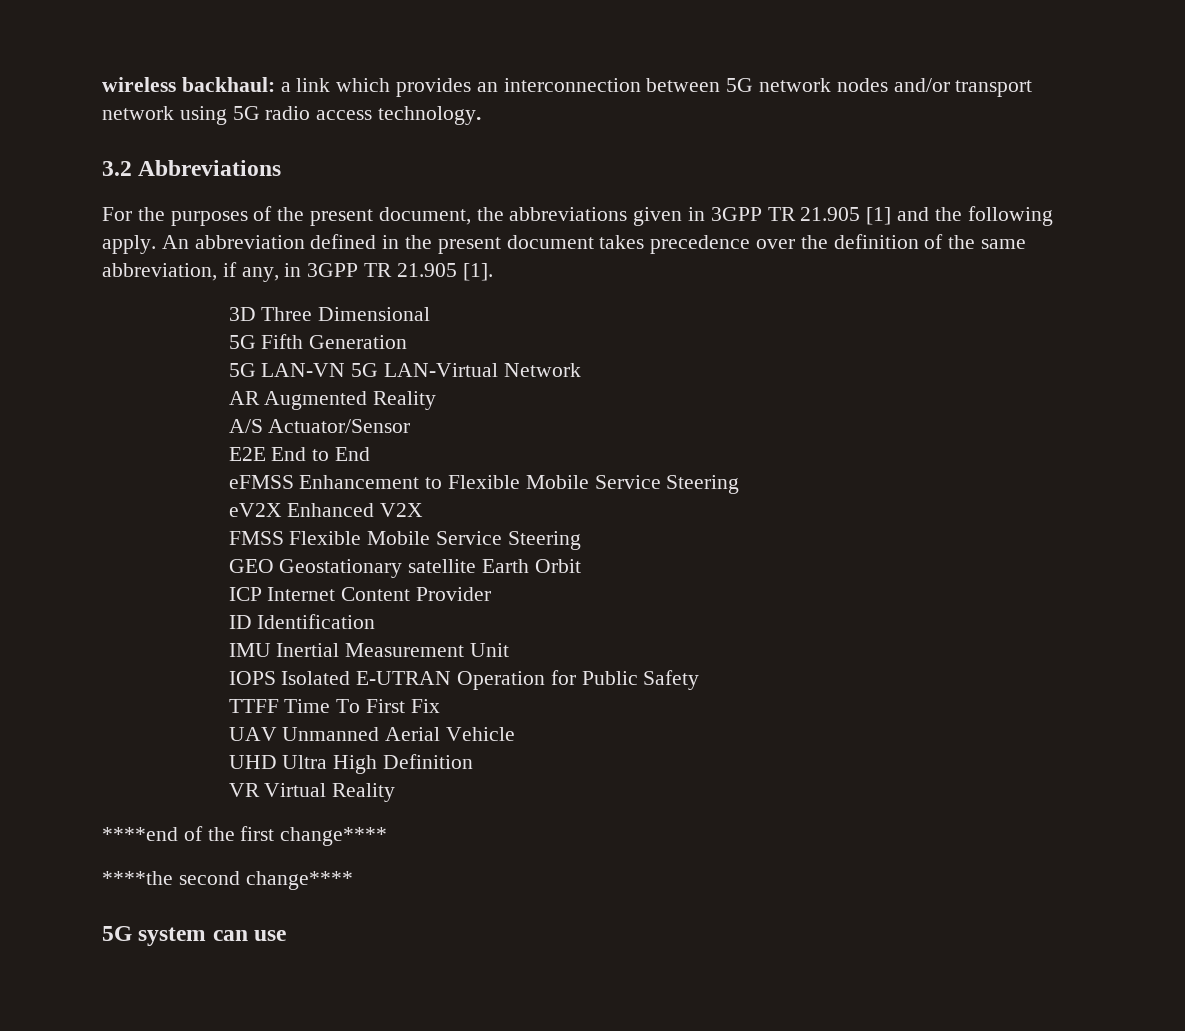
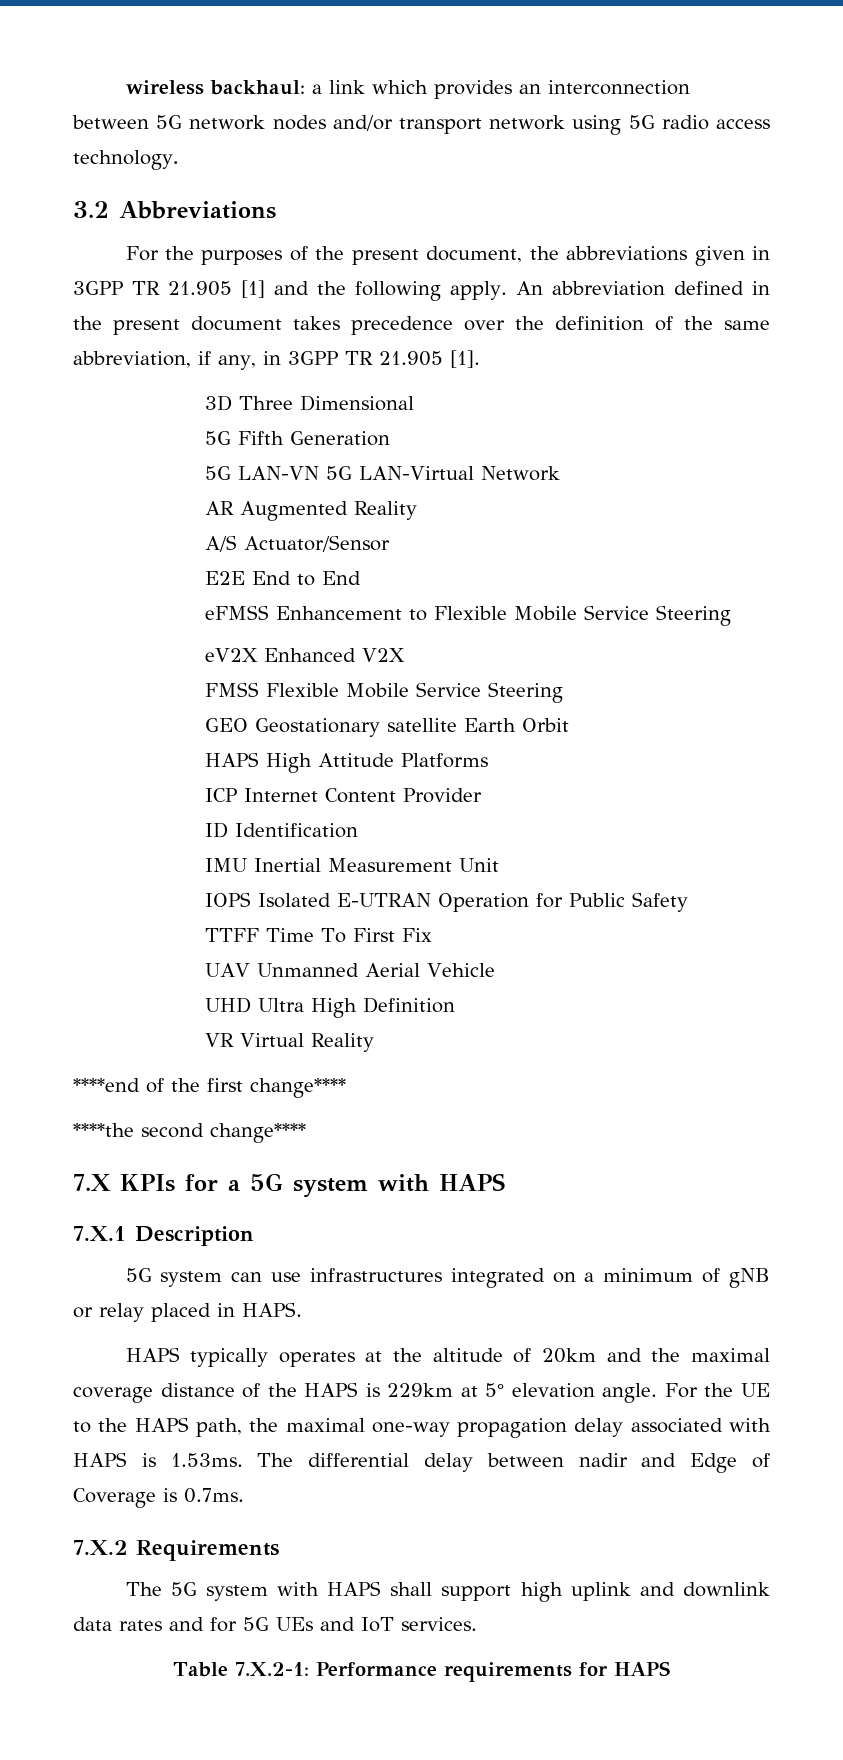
+ HAPS High Attitude Platforms
- 5G system can use
+ 7.X KPIs for a 5G system with HAPS
+ 7.X.1 Description
+ 5G system can use infrastructures integrated on a minimum of gNB or relay placed in HAPS.
+ HAPS typically operates at the altitude of 20km and the maximal coverage distance of the HAPS is 229km at 5° elevation angle. For the UE to the HAPS path, the maximal one-way propagation delay associated with HAPS is 1.53ms. The differential delay between nadir and Edge of Coverage is 0.7ms.
+ 7.X.2 Requirements
+ The 5G system with HAPS shall support high uplink and downlink data rates and for 5G UEs and IoT services.
+ Table 7.X.2-1: Performance requirements for HAPS

